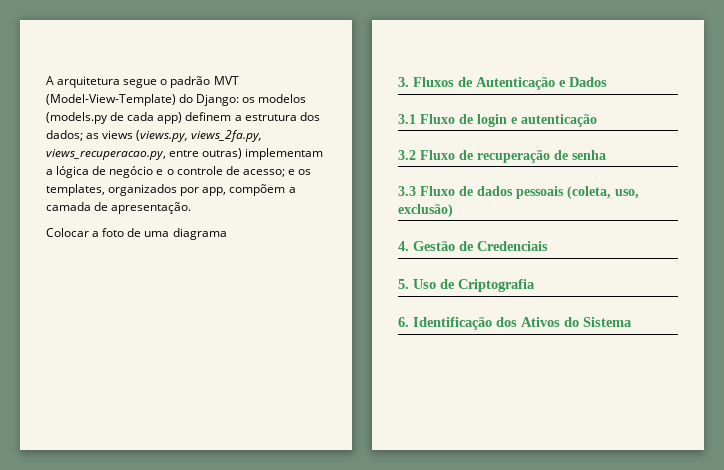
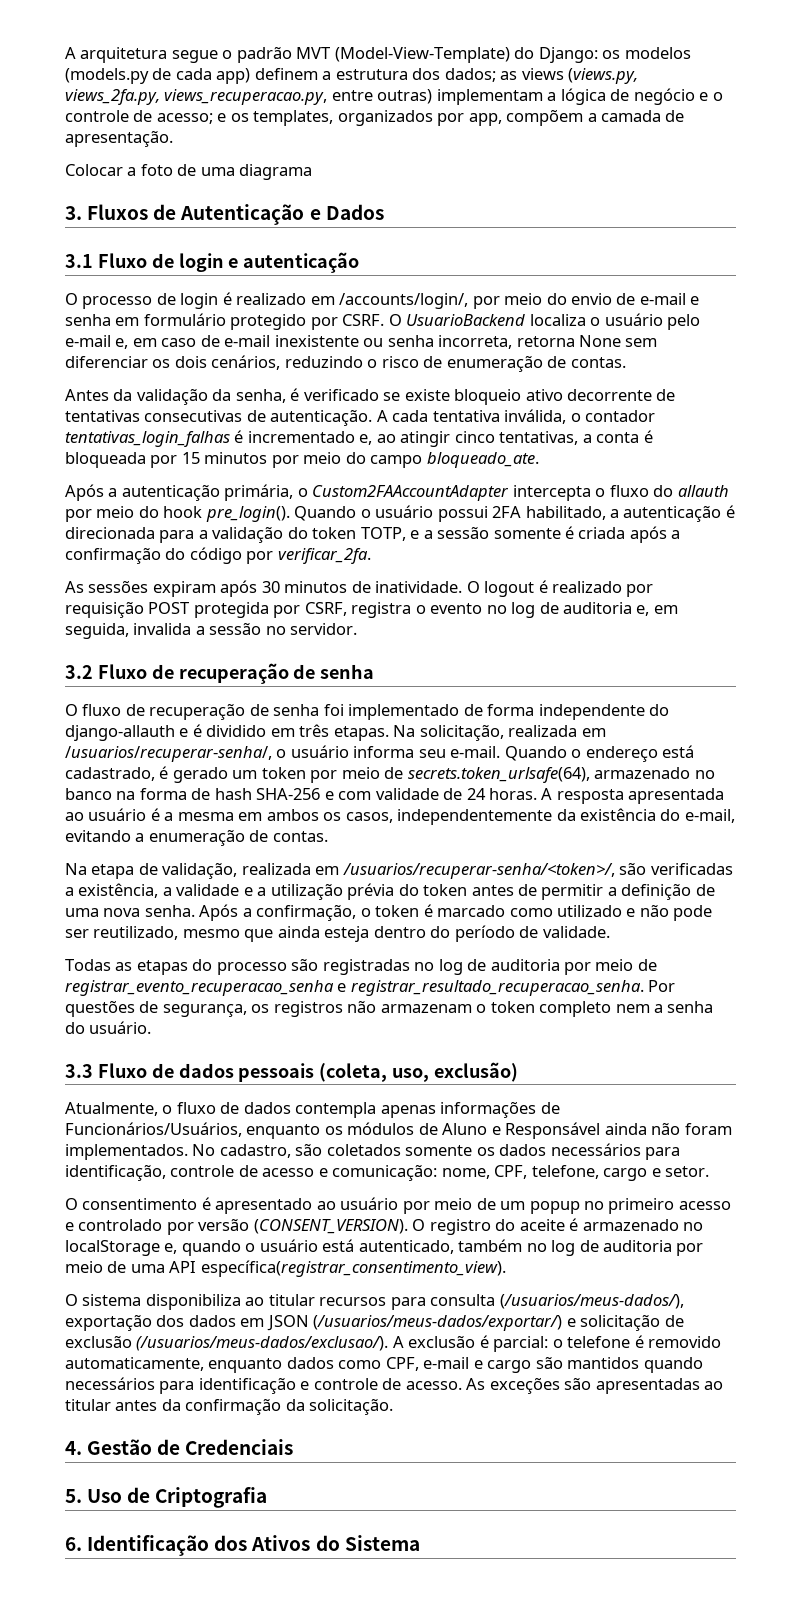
+ O processo de login é realizado em /accounts/login/, por meio do envio de e-mail e senha em formulário protegido por CSRF. O UsuarioBackend localiza o usuário pelo e-mail e, em caso de e-mail inexistente ou senha incorreta, retorna None sem diferenciar os dois cenários, reduzindo o risco de enumeração de contas.
+ Antes da validação da senha, é verificado se existe bloqueio ativo decorrente de tentativas consecutivas de autenticação. A cada tentativa inválida, o contador tentativas_login_falhas é incrementado e, ao atingir cinco tentativas, a conta é bloqueada por 15 minutos por meio do campo bloqueado_ate.
+ Após a autenticação primária, o Custom2FAAccountAdapter intercepta o fluxo do allauth por meio do hook pre_login(). Quando o usuário possui 2FA habilitado, a autenticação é direcionada para a validação do token TOTP, e a sessão somente é criada após a confirmação do código por verificar_2fa.
+ As sessões expiram após 30 minutos de inatividade. O logout é realizado por requisição POST protegida por CSRF, registra o evento no log de auditoria e, em seguida, invalida a sessão no servidor.
+ O fluxo de recuperação de senha foi implementado de forma independente do django-allauth e é dividido em três etapas. Na solicitação, realizada em /usuarios/recuperar-senha/, o usuário informa seu e-mail. Quando o endereço está cadastrado, é gerado um token por meio de secrets.token_urlsafe(64), armazenado no banco na forma de hash SHA-256 e com validade de 24 horas. A resposta apresentada ao usuário é a mesma em ambos os casos, independentemente da existência do e-mail, evitando a enumeração de contas.
+ Na etapa de validação, realizada em /usuarios/recuperar-senha/<token>/, são verificadas a existência, a validade e a utilização prévia do token antes de permitir a definição de uma nova senha. Após a confirmação, o token é marcado como utilizado e não pode ser reutilizado, mesmo que ainda esteja dentro do período de validade.
+ Todas as etapas do processo são registradas no log de auditoria por meio de registrar_evento_recuperacao_senha e registrar_resultado_recuperacao_senha. Por questões de segurança, os registros não armazenam o token completo nem a senha do usuário.
+ Atualmente, o fluxo de dados contempla apenas informações de Funcionários/Usuários, enquanto os módulos de Aluno e Responsável ainda não foram implementados. No cadastro, são coletados somente os dados necessários para identificação, controle de acesso e comunicação: nome, CPF, telefone, cargo e setor.
+ O consentimento é apresentado ao usuário por meio de um popup no primeiro acesso e controlado por versão (CONSENT_VERSION). O registro do aceite é armazenado no localStorage e, quando o usuário está autenticado, também no log de auditoria por meio de uma API específica(registrar_consentimento_view).
+ O sistema disponibiliza ao titular recursos para consulta (/usuarios/meus-dados/), exportação dos dados em JSON (/usuarios/meus-dados/exportar/) e solicitação de exclusão (/usuarios/meus-dados/exclusao/). A exclusão é parcial: o telefone é removido automaticamente, enquanto dados como CPF, e-mail e cargo são mantidos quando necessários para identificação e controle de acesso. As exceções são apresentadas ao titular antes da confirmação da solicitação.

